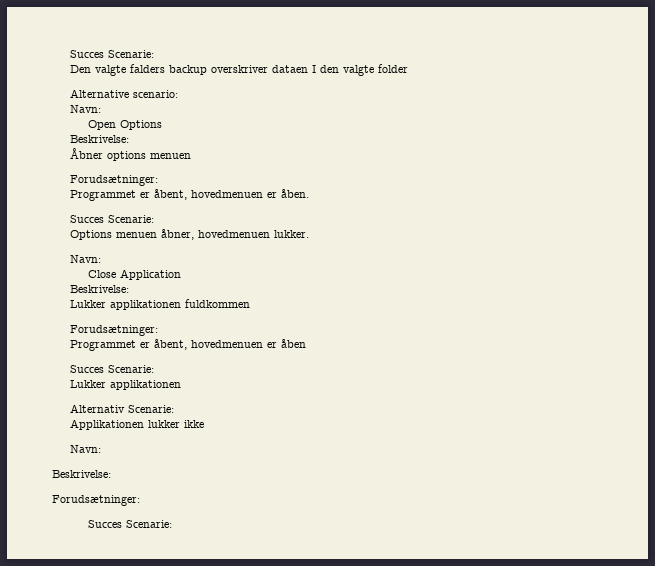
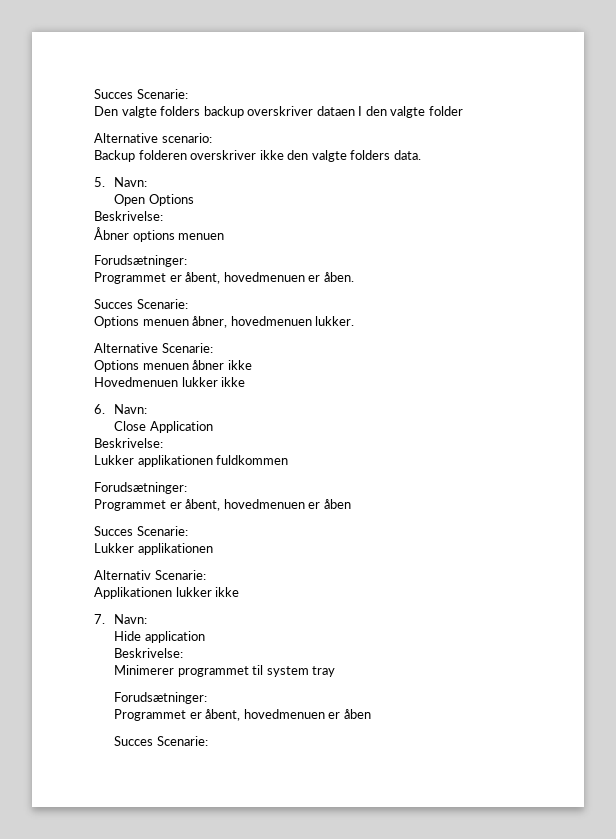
- Den valgte falders backup overskriver dataen I den valgte folder
+ Den valgte folders backup overskriver dataen I den valgte folder
  Alternative scenario:
- Navn:
+ Backup folderen overskriver ikke den valgte folders data.
+ 5. Navn:
  Options menuen åbner, hovedmenuen lukker.
- Navn:
+ Alternative Scenarie:
+ Options menuen åbner ikke
+ Hovedmenuen lukker ikke
+ 6. Navn:
  Applikationen lukker ikke
- Navn:
+ 7. Navn:
+ Hide application
  Beskrivelse:
+ Minimerer programmet til system tray
  Forudsætninger:
+ Programmet er åbent, hovedmenuen er åben

